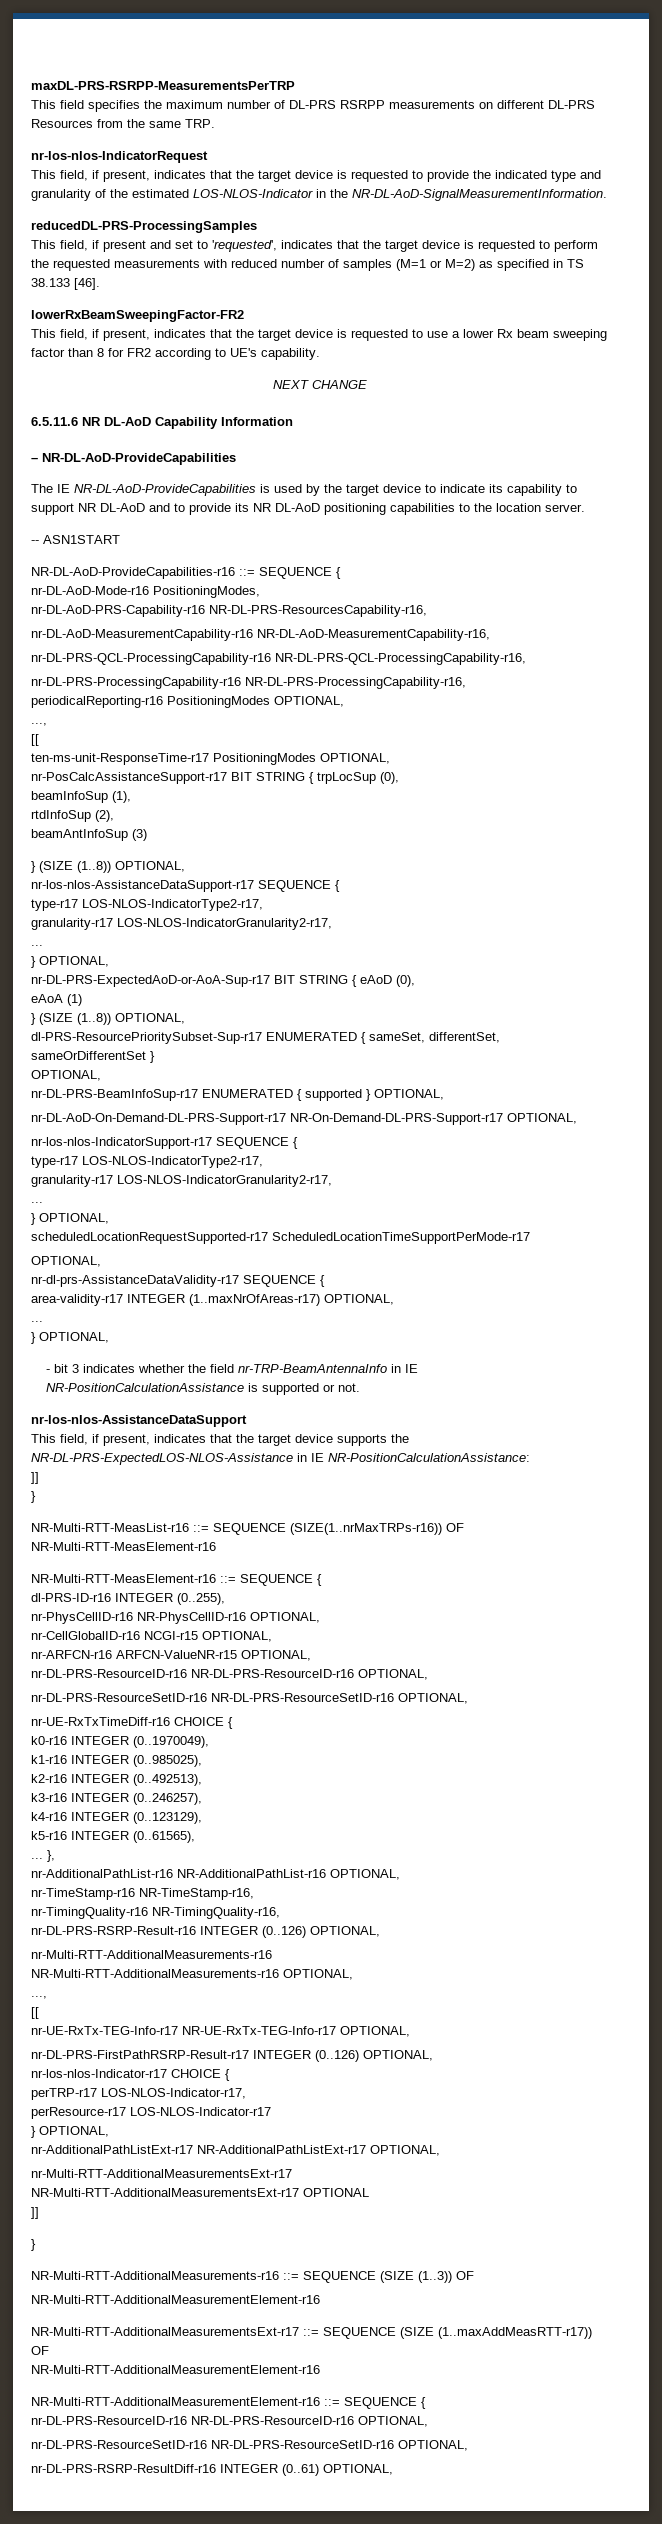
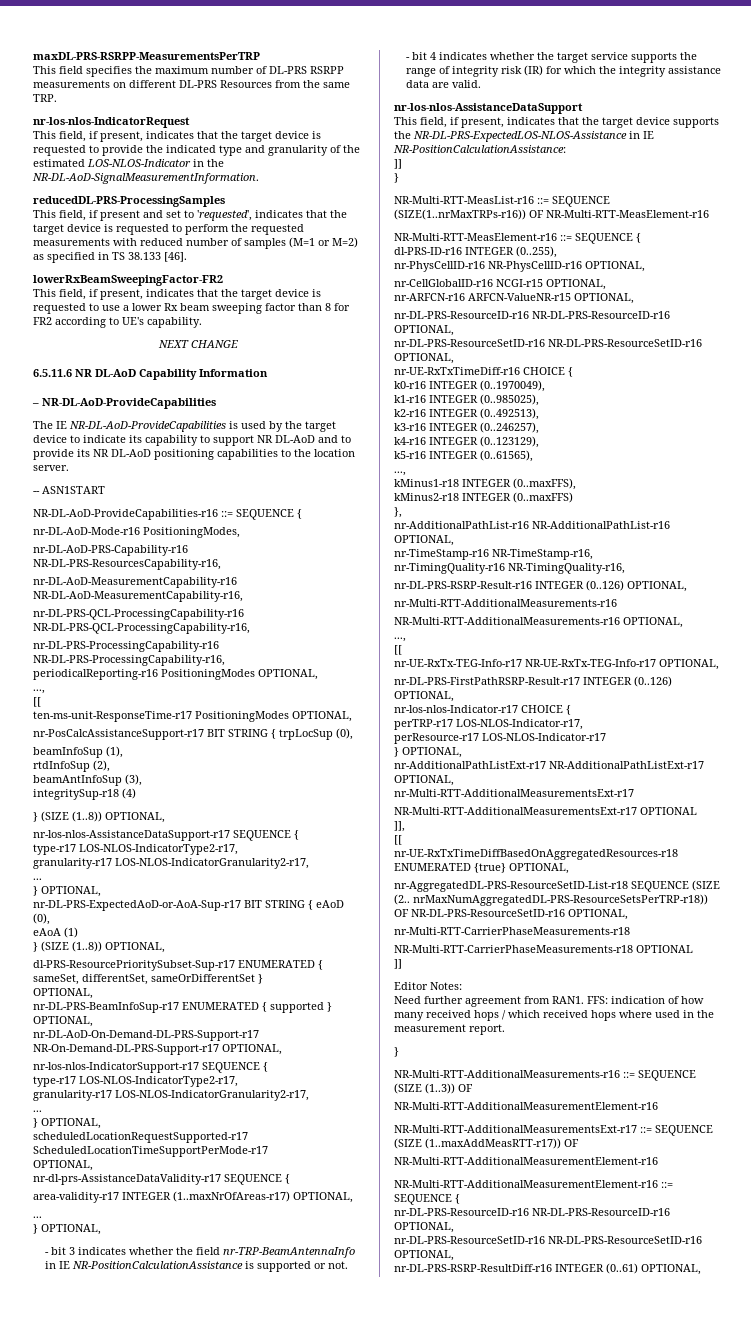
- beamAntInfoSup (3)
+ beamAntInfoSup (3),
+ integritySup-r18 (4)
+ - bit 4 indicates whether the target service supports the range of integrity risk (IR) for which the integrity assistance data are valid.
  k5-r16 INTEGER (0..61565),
- ... },
+ ...,
+ kMinus1-r18 INTEGER (0..maxFFS),
+ kMinus2-r18 INTEGER (0..maxFFS)
+ },
  NR-Multi-RTT-AdditionalMeasurementsExt-r17 OPTIONAL
+ ]],
+ [[
+ nr-UE-RxTxTimeDiffBasedOnAggregatedResources-r18 ENUMERATED {true} OPTIONAL,
+ nr-AggregatedDL-PRS-ResourceSetID-List-r18 SEQUENCE (SIZE (2.. nrMaxNumAggregatedDL-PRS-ResourceSetsPerTRP-r18)) OF NR-DL-PRS-ResourceSetID-r16 OPTIONAL,
+ nr-Multi-RTT-CarrierPhaseMeasurements-r18
+ NR-Multi-RTT-CarrierPhaseMeasurements-r18 OPTIONAL
  ]]
+ Editor Notes:
+ Need further agreement from RAN1. FFS: indication of how many received hops / which received hops where used in the measurement report.

